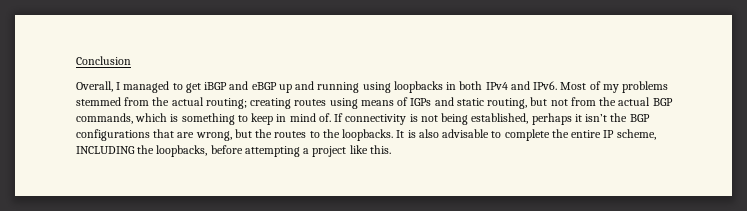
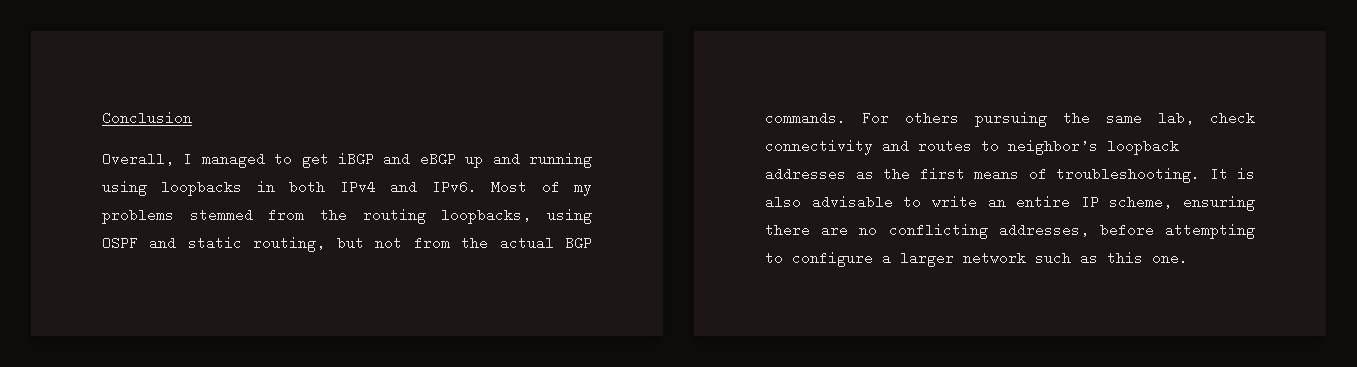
- Most of my problems stemmed from the actual routing; creating routes using means of IGPs and static routing, but not from the actual BGP commands, which is something to keep in mind of. If connectivity is not being established, perhaps it isn’t the BGP configurations that are wrong, but the routes to the loopbacks.
+ Most of my problems stemmed from the routing loopbacks, using OSPF and static routing, but not from the actual BGP commands. For others pursuing the same lab, check connectivity and routes to neighbor’s loopback addresses as the first means of troubleshooting.
- It is also advisable to complete the entire IP scheme, INCLUDING the loopbacks, before attempting a project like this.
+ It is also advisable to write an entire IP scheme, ensuring there are no conflicting addresses, before attempting to configure a larger network such as this one.

